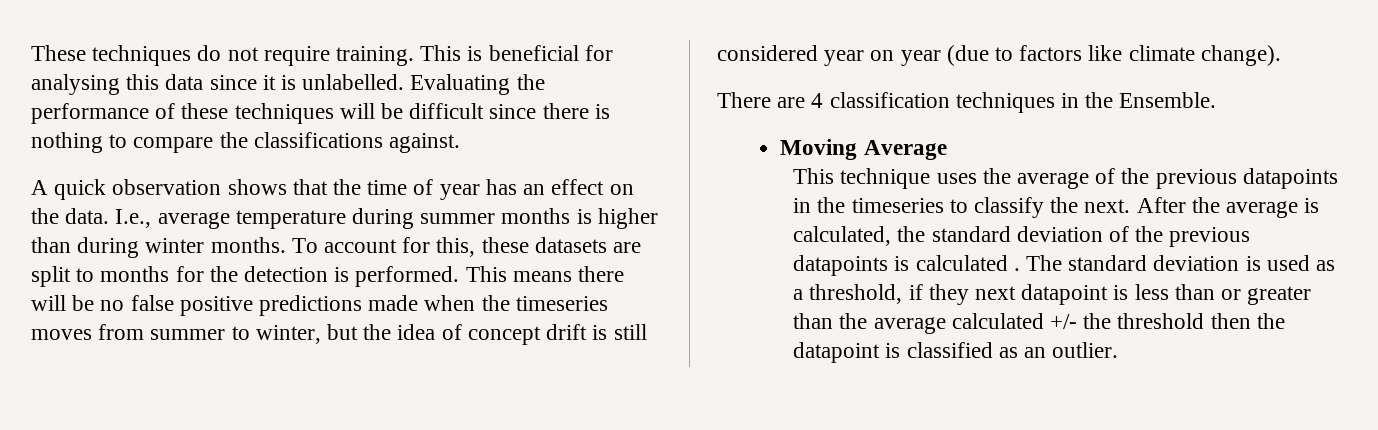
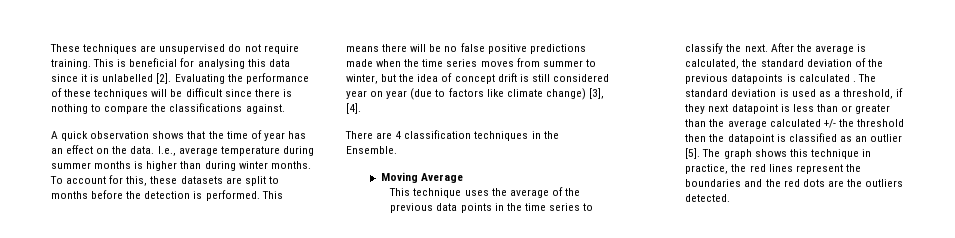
- These techniques do not require training.
+ These techniques are unsupervised do not require training.
- This is beneficial for analysing this data since it is unlabelled.
+ This is beneficial for analysing this data since it is unlabelled [2].
- To account for this, these datasets are split to months for the detection is performed.
+ To account for this, these datasets are split to months before the detection is performed.
- This means there will be no false positive predictions made when the timeseries moves from summer to winter, but the idea of concept drift is still considered year on year (due to factors like climate change).
+ This means there will be no false positive predictions made when the time series moves from summer to winter, but the idea of concept drift is still considered year on year (due to factors like climate change) [3], [4].
- This technique uses the average of the previous datapoints in the timeseries to classify the next.
+ This technique uses the average of the previous data points in the time series to classify the next.
- The standard deviation is used as a threshold, if they next datapoint is less than or greater than the average calculated +/- the threshold then the datapoint is classified as an outlier.
+ The standard deviation is used as a threshold, if they next datapoint is less than or greater than the average calculated +/- the threshold then the datapoint is classified as an outlier [5]. The graph shows this technique in practice, the red lines represent the boundaries and the red dots are the outliers detected.

